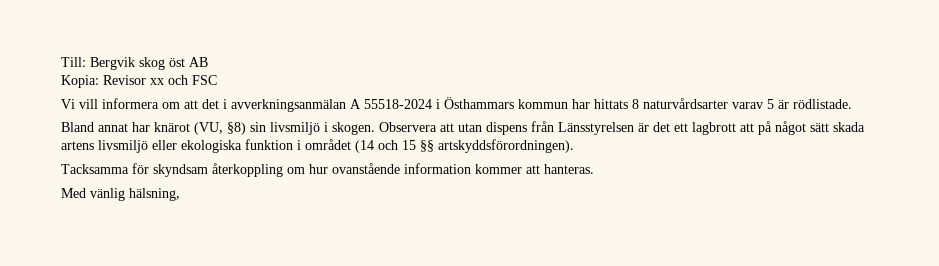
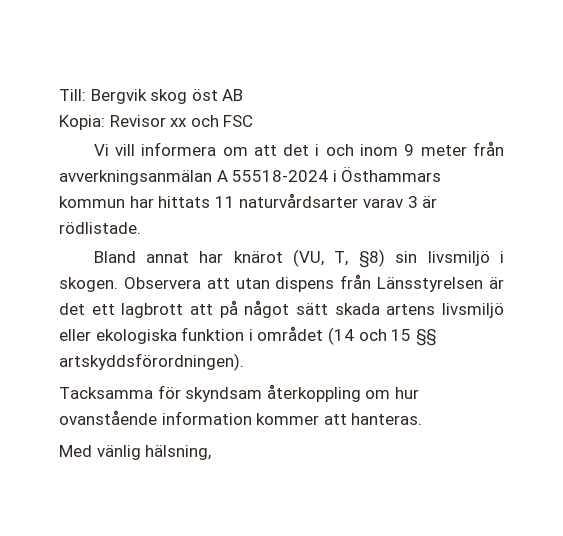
- Vi vill informera om att det i avverkningsanmälan A 55518-2024 i Östhammars kommun har hittats 8 naturvårdsarter varav 5 är rödlistade.
+ Vi vill informera om att det i och inom 9 meter från avverkningsanmälan A 55518-2024 i Östhammars kommun har hittats 11 naturvårdsarter varav 3 är rödlistade.
- Bland annat har knärot (VU, §8) sin livsmiljö i skogen.
+ Bland annat har knärot (VU, T, §8) sin livsmiljö i skogen.

